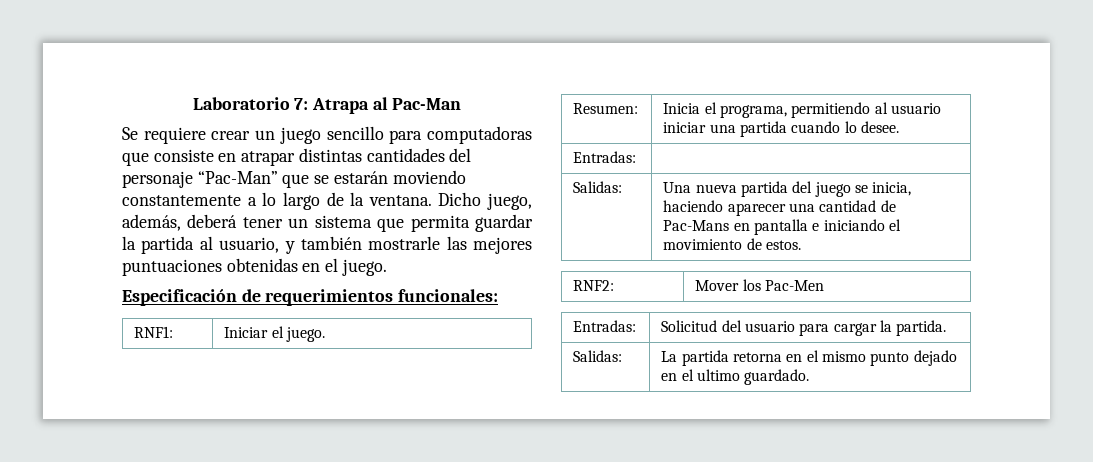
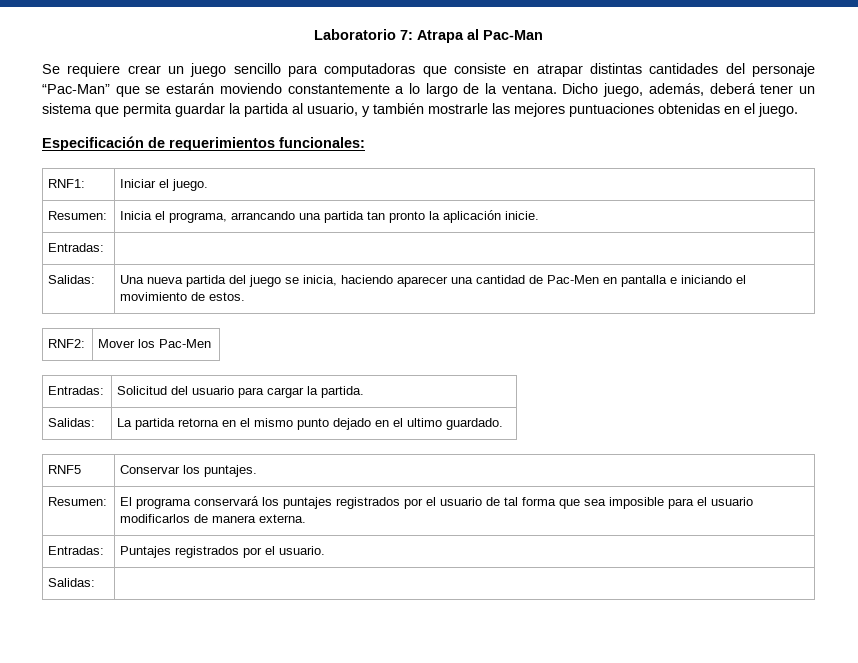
- Resumen: | Inicia el programa, permitiendo al usuario iniciar una partida cuando lo desee.
+ Resumen: | Inicia el programa, arrancando una partida tan pronto la aplicación inicie.
- Salidas: | Una nueva partida del juego se inicia, haciendo aparecer una cantidad de Pac-Mans en pantalla e iniciando el movimiento de estos.
+ Salidas: | Una nueva partida del juego se inicia, haciendo aparecer una cantidad de Pac-Men en pantalla e iniciando el movimiento de estos.
+ RNF5 | Conservar los puntajes.
+ Resumen: | El programa conservará los puntajes registrados por el usuario de tal forma que sea imposible para el usuario modificarlos de manera externa.
+ Entradas: | Puntajes registrados por el usuario.
+ Salidas: |

